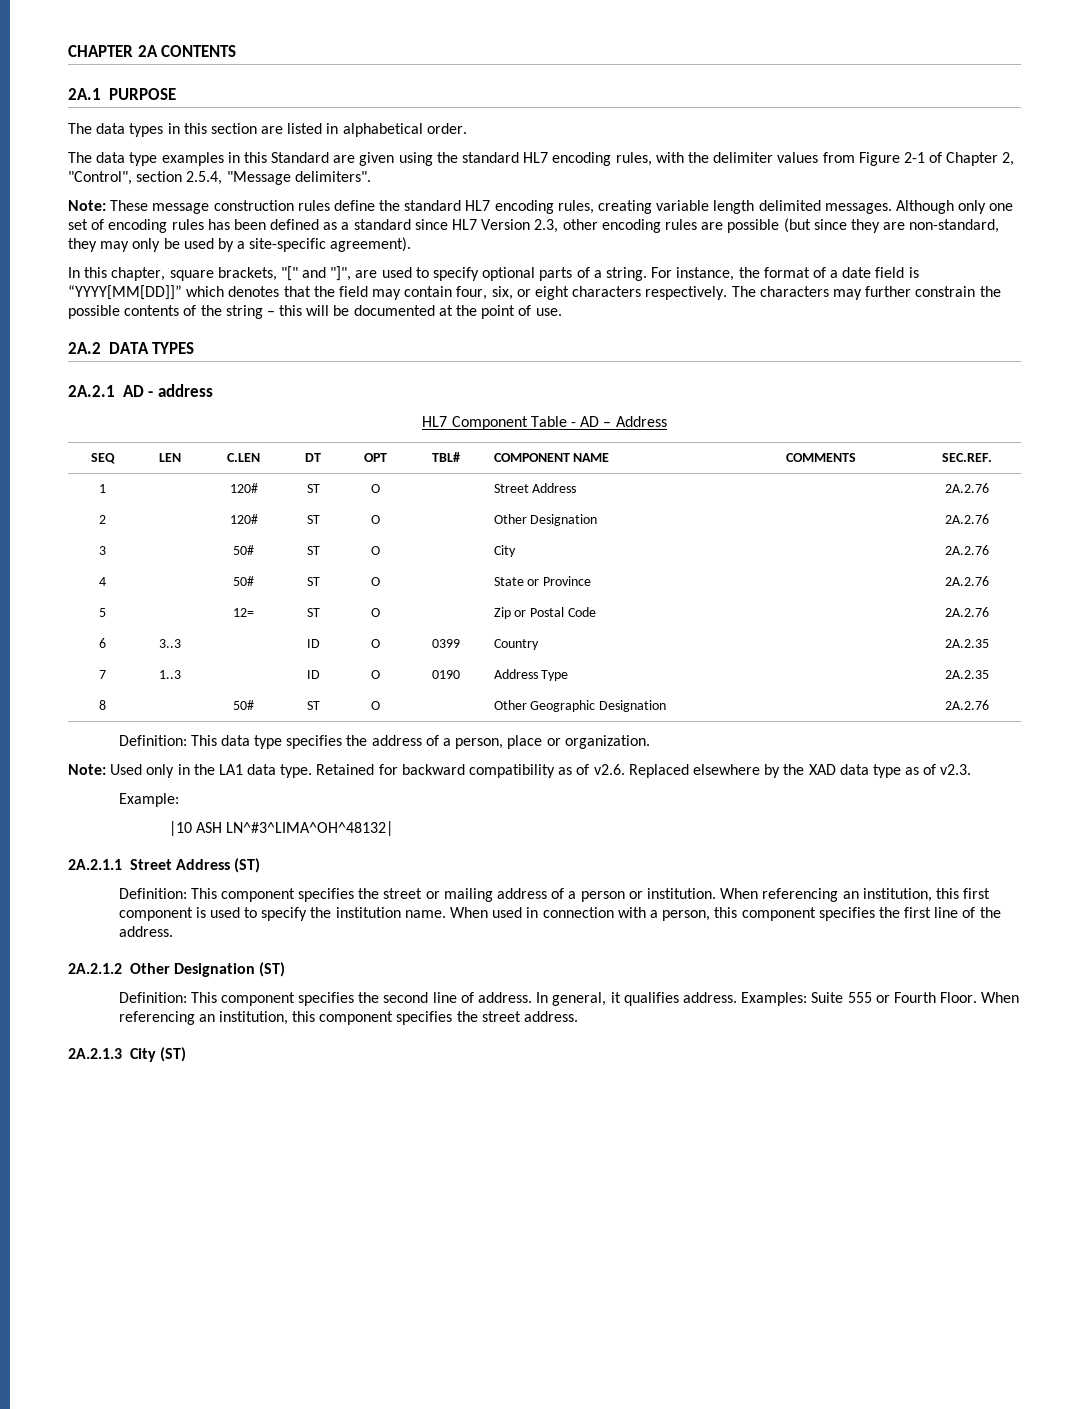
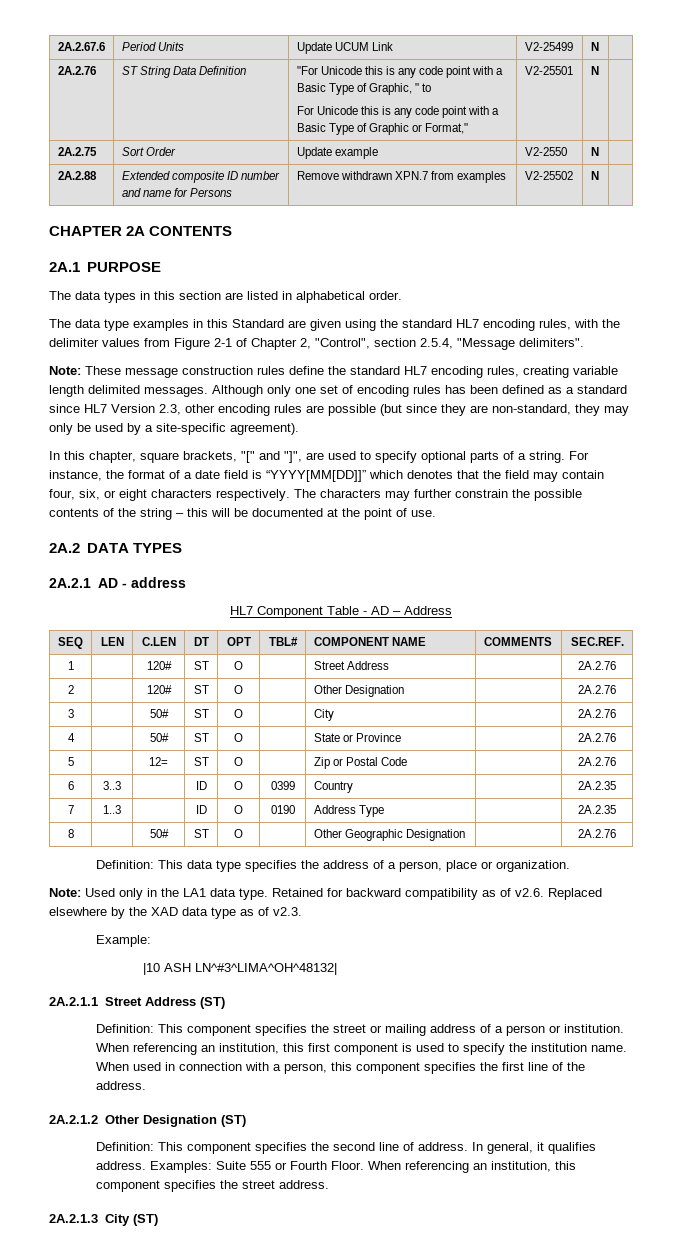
+ 2A.2.67.6 | Period Units | Update UCUM Link | V2-25499 | N |
+ 2A.2.76 | ST String Data Definition | "For Unicode this is any code point with a Basic Type of Graphic, " to
+ For Unicode this is any code point with a Basic Type of Graphic or Format," | V2-25501 | N |
+ 2A.2.75 | Sort Order | Update example | V2-2550 | N |
+ 2A.2.88 | Extended composite ID number and name for Persons | Remove withdrawn XPN.7 from examples | V2-25502 | N |

